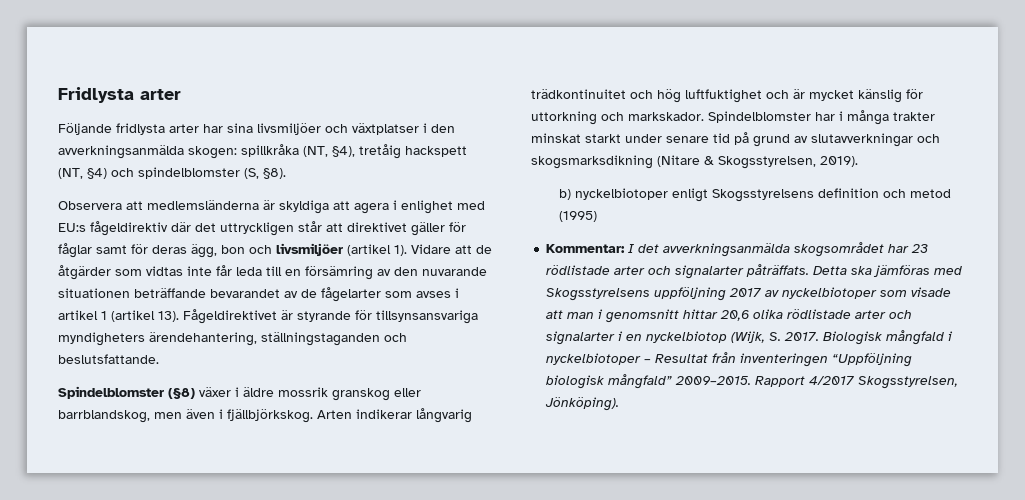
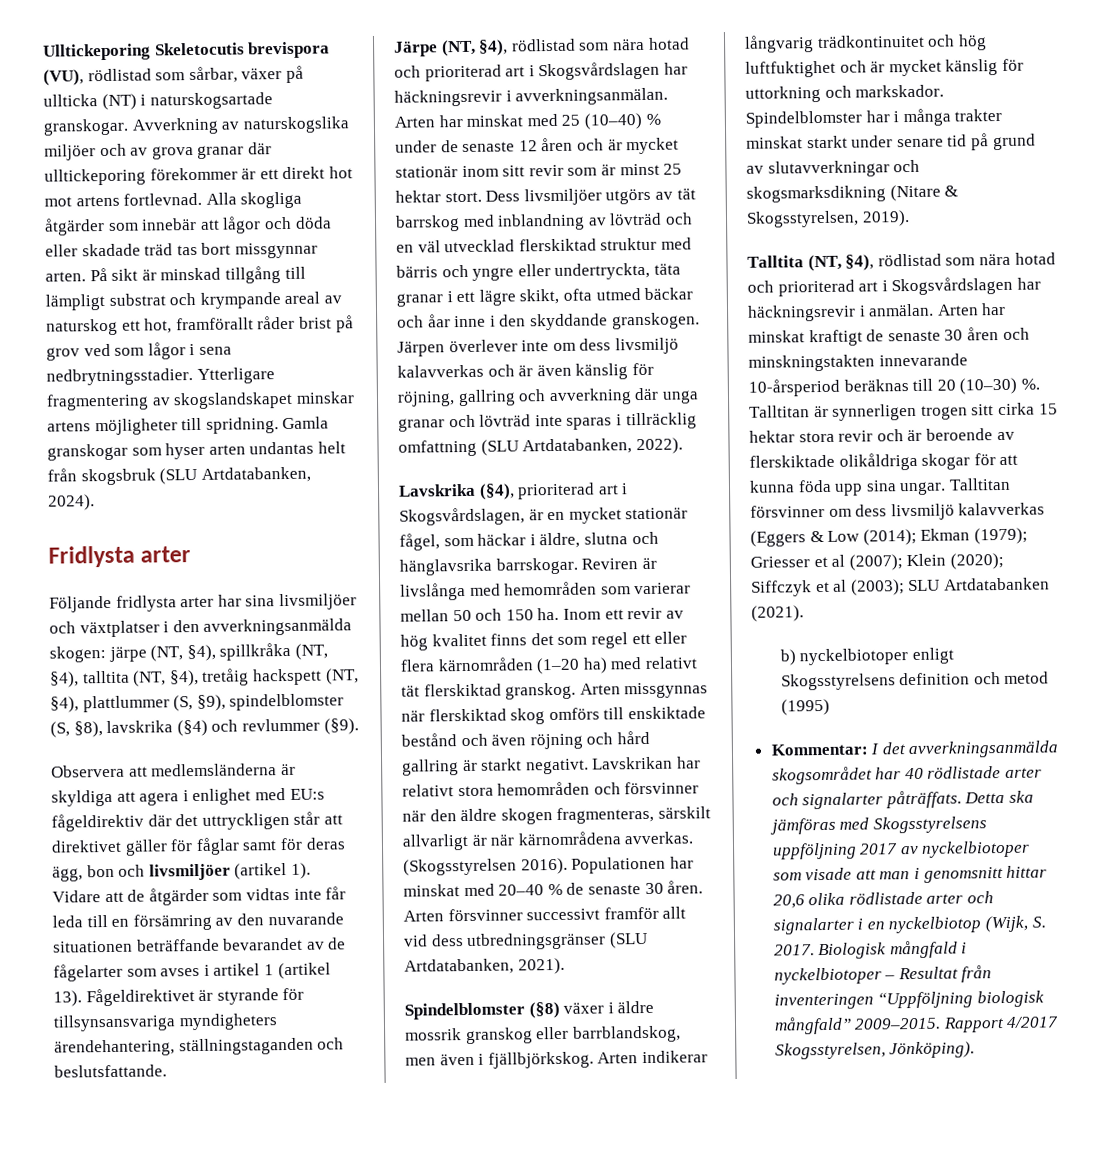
+ Ulltickeporing Skeletocutis brevispora (VU), rödlistad som sårbar, växer på ullticka (NT) i naturskogsartade granskogar. Avverkning av naturskogslika miljöer och av grova granar där ulltickeporing förekommer är ett direkt hot mot artens fortlevnad. Alla skogliga åtgärder som innebär att lågor och döda eller skadade träd tas bort missgynnar arten. På sikt är minskad tillgång till lämpligt substrat och krympande areal av naturskog ett hot, framförallt råder brist på grov ved som lågor i sena nedbrytningsstadier. Ytterligare fragmentering av skogslandskapet minskar artens möjligheter till spridning. Gamla granskogar som hyser arten undantas helt från skogsbruk (SLU Artdatabanken, 2024).
- Följande fridlysta arter har sina livsmiljöer och växtplatser i den avverkningsanmälda skogen: spillkråka (NT, §4), tretåig hackspett (NT, §4) och spindelblomster (S, §8).
+ Följande fridlysta arter har sina livsmiljöer och växtplatser i den avverkningsanmälda skogen: järpe (NT, §4), spillkråka (NT, §4), talltita (NT, §4), tretåig hackspett (NT, §4), plattlummer (S, §9), spindelblomster (S, §8), lavskrika (§4) och revlummer (§9).
+ Järpe (NT, §4), rödlistad som nära hotad och prioriterad art i Skogsvårdslagen har häckningsrevir i avverkningsanmälan. Arten har minskat med 25 (10–40) % under de senaste 12 åren och är mycket stationär inom sitt revir som är minst 25 hektar stort. Dess livsmiljöer utgörs av tät barrskog med inblandning av lövträd och en väl utvecklad flerskiktad struktur med bärris och yngre eller undertryckta, täta granar i ett lägre skikt, ofta utmed bäckar och åar inne i den skyddande granskogen. Järpen överlever inte om dess livsmiljö kalavverkas och är även känslig för röjning, gallring och avverkning där unga granar och lövträd inte sparas i tillräcklig omfattning (SLU Artdatabanken, 2022).
+ Lavskrika (§4), prioriterad art i Skogsvårdslagen, är en mycket stationär fågel, som häckar i äldre, slutna och hänglavsrika barrskogar. Reviren är livslånga med hemområden som varierar mellan 50 och 150 ha. Inom ett revir av hög kvalitet finns det som regel ett eller flera kärnområden (1–20 ha) med relativt tät flerskiktad granskog. Arten missgynnas när flerskiktad skog omförs till enskiktade bestånd och även röjning och hård gallring är starkt negativt. Lavskrikan har relativt stora hemområden och försvinner när den äldre skogen fragmenteras, särskilt allvarligt är när kärnområdena avverkas. (Skogsstyrelsen 2016). Populationen har minskat med 20–40 % de senaste 30 åren. Arten försvinner successivt framför allt vid dess utbredningsgränser (SLU Artdatabanken, 2021).
+ Talltita (NT, §4), rödlistad som nära hotad och prioriterad art i Skogsvårdslagen har häckningsrevir i anmälan. Arten har minskat kraftigt de senaste 30 åren och minskningstakten innevarande 10-årsperiod beräknas till 20 (10–30) %. Talltitan är synnerligen trogen sitt cirka 15 hektar stora revir och är beroende av flerskiktade olikåldriga skogar för att kunna föda upp sina ungar. Talltitan försvinner om dess livsmiljö kalavverkas (Eggers & Low (2014); Ekman (1979); Griesser et al (2007); Klein (2020); Siffczyk et al (2003); SLU Artdatabanken (2021).
- Kommentar: I det avverkningsanmälda skogsområdet har 23 rödlistade arter och signalarter påträffats.
+ Kommentar: I det avverkningsanmälda skogsområdet har 40 rödlistade arter och signalarter påträffats.

